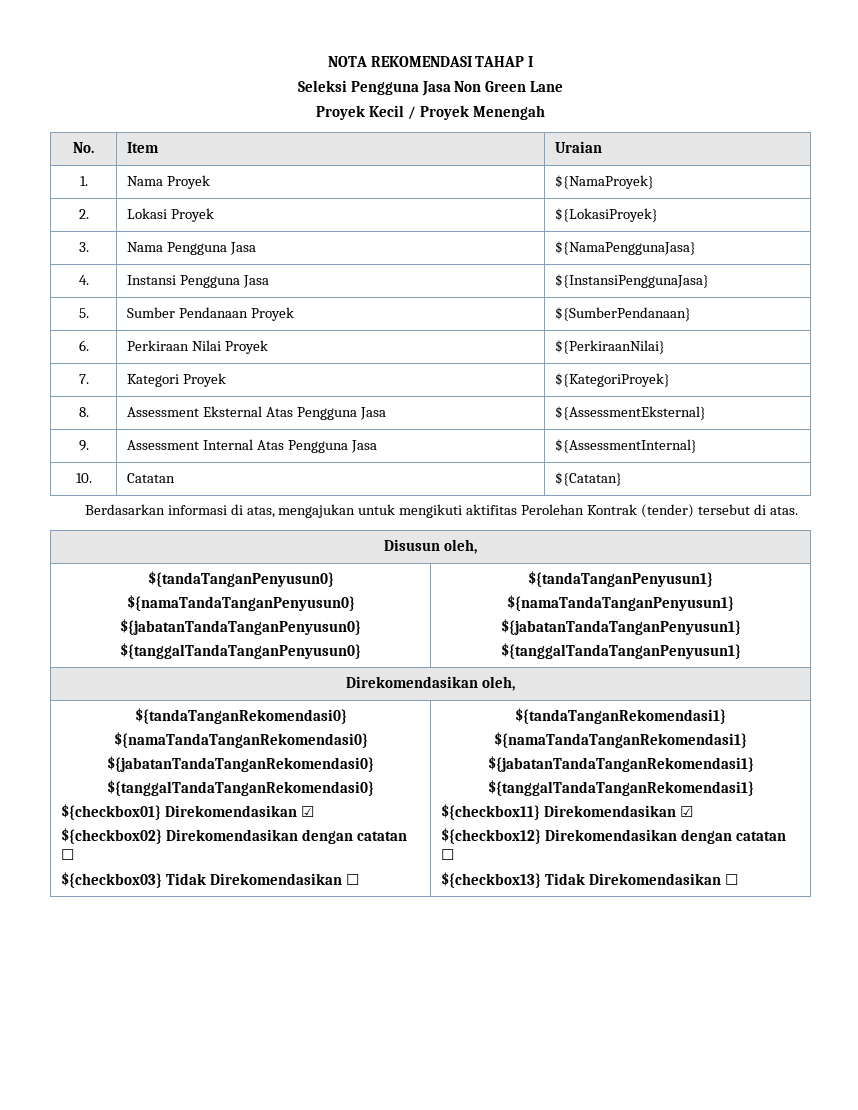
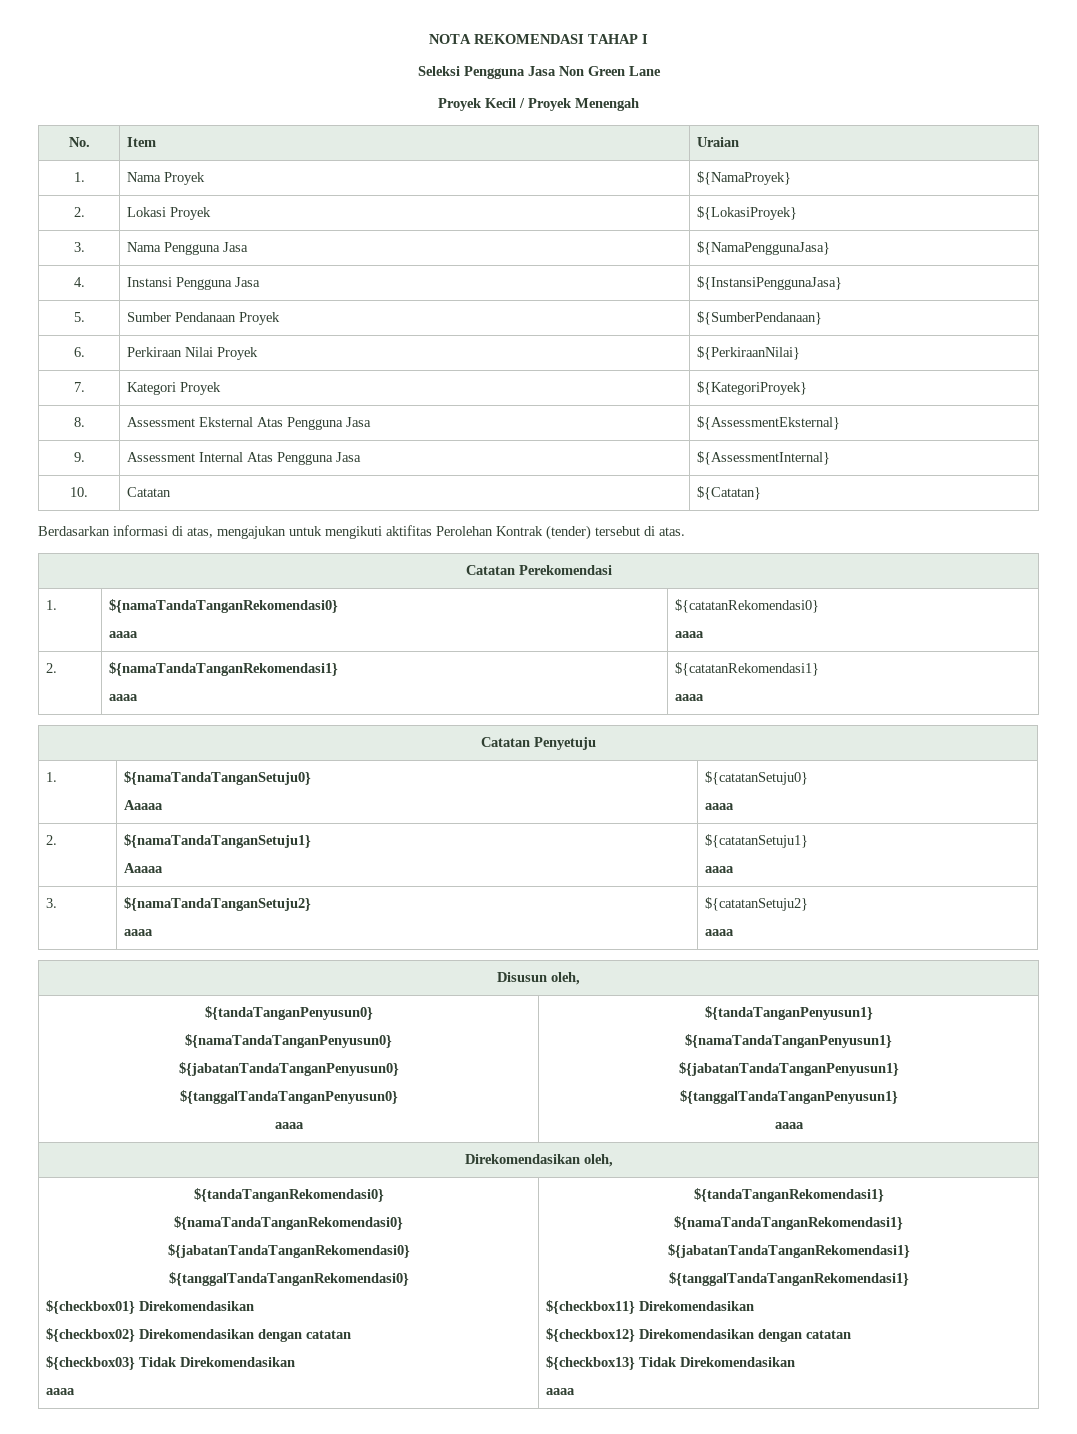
+ Catatan Perekomendasi
+ 1. | ${namaTandaTanganRekomendasi0}
+ aaaa | ${catatanRekomendasi0}
+ aaaa
+ 2. | ${namaTandaTanganRekomendasi1}
+ aaaa | ${catatanRekomendasi1}
+ aaaa
+ Catatan Penyetuju
+ 1. | ${namaTandaTanganSetuju0}
+ Aaaaa | ${catatanSetuju0}
+ aaaa
+ 2. | ${namaTandaTanganSetuju1}
+ Aaaaa | ${catatanSetuju1}
+ aaaa
+ 3. | ${namaTandaTanganSetuju2}
+ aaaa | ${catatanSetuju2}
+ aaaa
  ${tandaTanganPenyusun0}
  ${namaTandaTanganPenyusun0}
  ${jabatanTandaTanganPenyusun0}
- ${tanggalTandaTanganPenyusun0} | ${tandaTanganPenyusun1}
+ ${tanggalTandaTanganPenyusun0}
+ aaaa | ${tandaTanganPenyusun1}
  ${namaTandaTanganPenyusun1}
  ${jabatanTandaTanganPenyusun1}
  ${tanggalTandaTanganPenyusun1}
+ aaaa
  ${tandaTanganRekomendasi0}
  ${namaTandaTanganRekomendasi0}
  ${jabatanTandaTanganRekomendasi0}
  ${tanggalTandaTanganRekomendasi0}
- ${checkbox01} Direkomendasikan ☑
- ${checkbox02} Direkomendasikan dengan catatan ☐
- ${checkbox03} Tidak Direkomendasikan ☐ | ${tandaTanganRekomendasi1}
+ ${checkbox01} Direkomendasikan
+ ${checkbox02} Direkomendasikan dengan catatan
+ ${checkbox03} Tidak Direkomendasikan
+ aaaa | ${tandaTanganRekomendasi1}
  ${namaTandaTanganRekomendasi1}
  ${jabatanTandaTanganRekomendasi1}
  ${tanggalTandaTanganRekomendasi1}
- ${checkbox11} Direkomendasikan ☑
- ${checkbox12} Direkomendasikan dengan catatan ☐
- ${checkbox13} Tidak Direkomendasikan ☐
+ ${checkbox11} Direkomendasikan
+ ${checkbox12} Direkomendasikan dengan catatan
+ ${checkbox13} Tidak Direkomendasikan
+ aaaa

